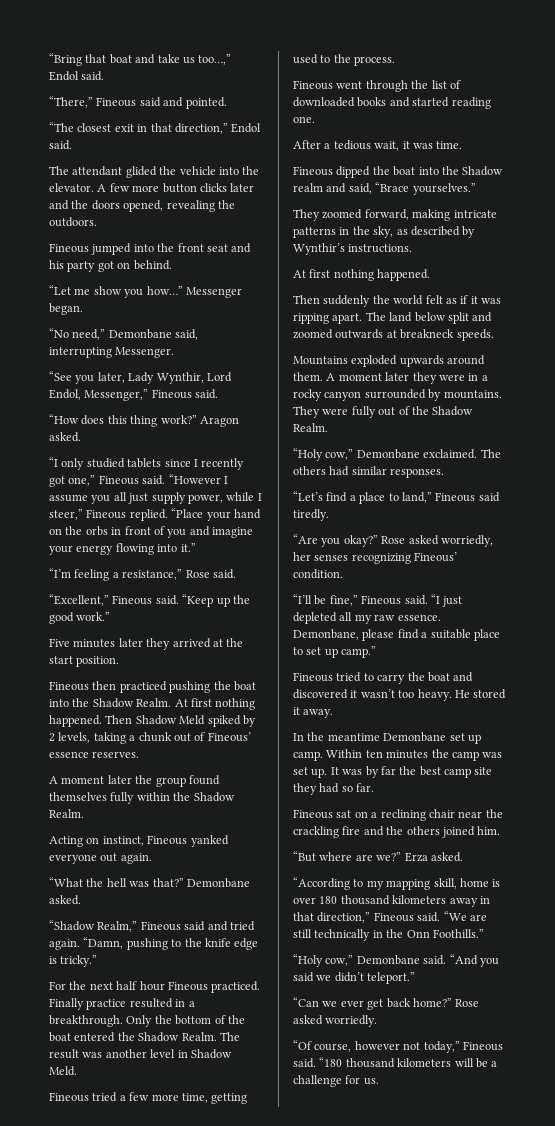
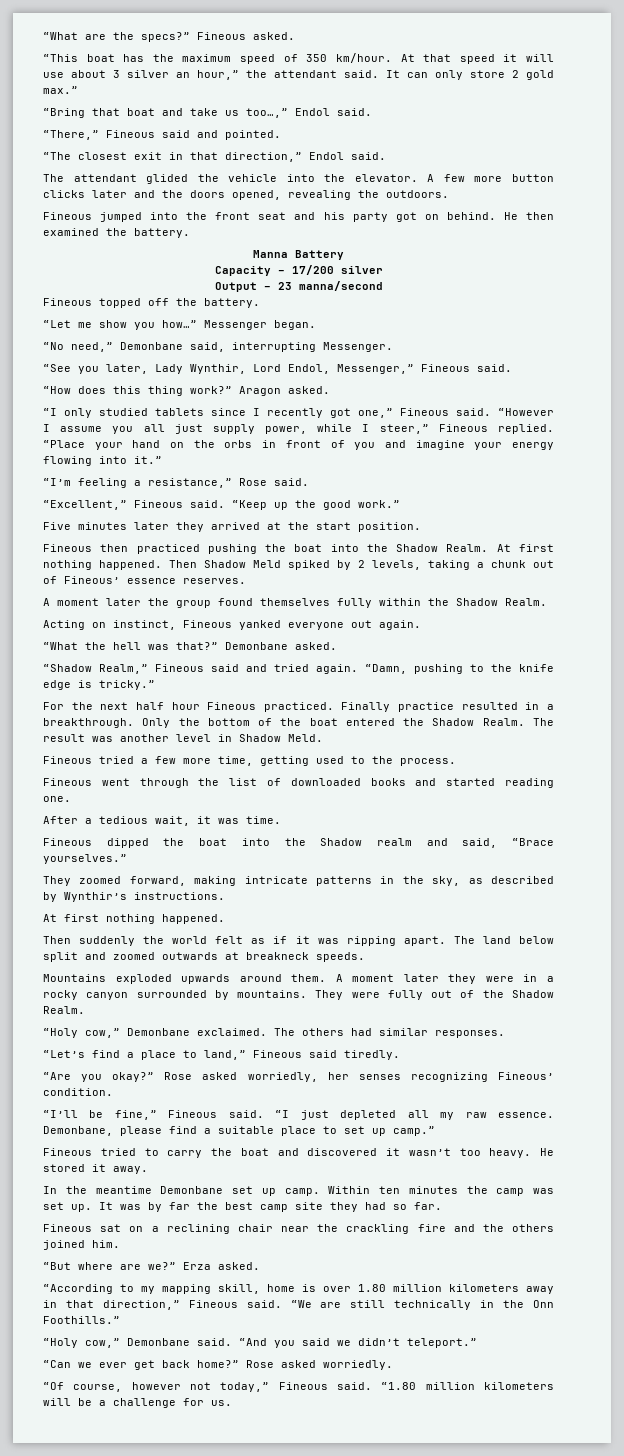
+ “What are the specs?” Fineous asked.
+ “This boat has the maximum speed of 350 km/hour. At that speed it will use about 3 silver an hour,” the attendant said. It can only store 2 gold max.”
+ He then examined the battery.
+ Manna Battery
+ Capacity – 17/200 silver
+ Output – 23 manna/second
+ Fineous topped off the battery.
- “According to my mapping skill, home is over 180 thousand kilometers away in that direction,” Fineous said.
+ “According to my mapping skill, home is over 1.80 million kilometers away in that direction,” Fineous said.
- “180 thousand kilometers will be a challenge for us.
+ “1.80 million kilometers will be a challenge for us.

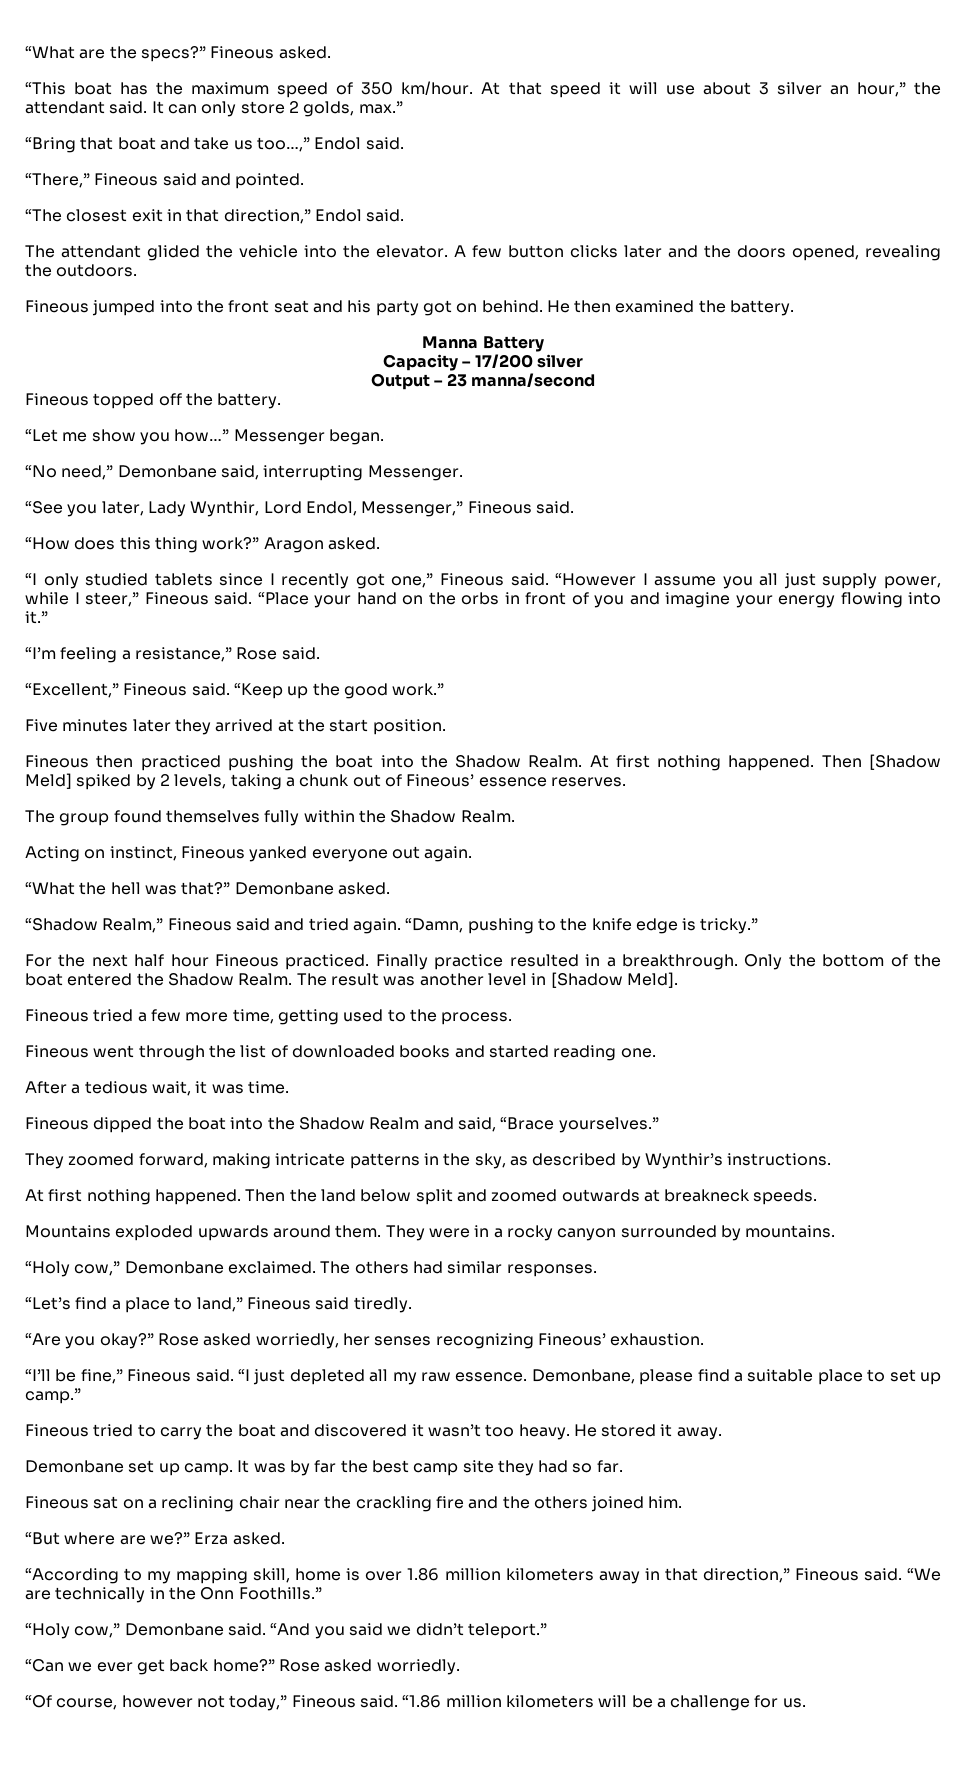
- It can only store 2 gold max.”
+ It can only store 2 golds, max.”
- A few more button clicks later and the doors opened, revealing the outdoors.
+ A few button clicks later and the doors opened, revealing the outdoors.
- “However I assume you all just supply power, while I steer,” Fineous replied.
+ “However I assume you all just supply power, while I steer,” Fineous said.
- Then Shadow Meld spiked by 2 levels, taking a chunk out of Fineous’ essence reserves.
+ Then [Shadow Meld] spiked by 2 levels, taking a chunk out of Fineous’ essence reserves.
- A moment later the group found themselves fully within the Shadow Realm.
+ The group found themselves fully within the Shadow Realm.
- The result was another level in Shadow Meld.
+ The result was another level in [Shadow Meld].
- Fineous dipped the boat into the Shadow realm and said, “Brace yourselves.”
+ Fineous dipped the boat into the Shadow Realm and said, “Brace yourselves.”
  They zoomed forward, making intricate patterns in the sky, as described by Wynthir’s instructions.
- At first nothing happened.
- Then suddenly the world felt as if it was ripping apart. The land below split and zoomed outwards at breakneck speeds.
+ At first nothing happened. Then the land below split and zoomed outwards at breakneck speeds.
- A moment later they were in a rocky canyon surrounded by mountains. They were fully out of the Shadow Realm.
+ They were in a rocky canyon surrounded by mountains.
- Rose asked worriedly, her senses recognizing Fineous’ condition.
+ Rose asked worriedly, her senses recognizing Fineous’ exhaustion.
- In the meantime Demonbane set up camp.
+ Demonbane set up camp.
- Within ten minutes the camp was set up.
- “According to my mapping skill, home is over 1.80 million kilometers away in that direction,” Fineous said.
+ “According to my mapping skill, home is over 1.86 million kilometers away in that direction,” Fineous said.
- “We are still technically in the Onn Foothills.”
+ “We are technically in the Onn Foothills.”
- “1.80 million kilometers will be a challenge for us.
+ “1.86 million kilometers will be a challenge for us.

